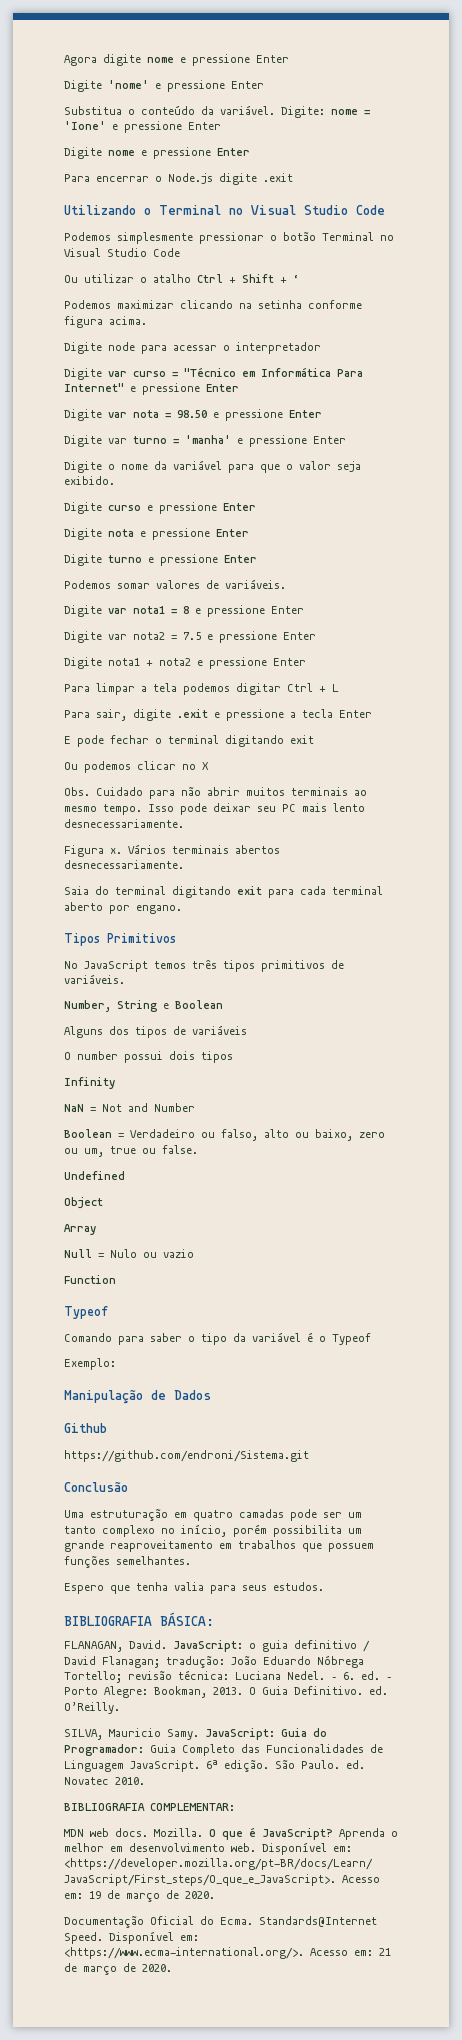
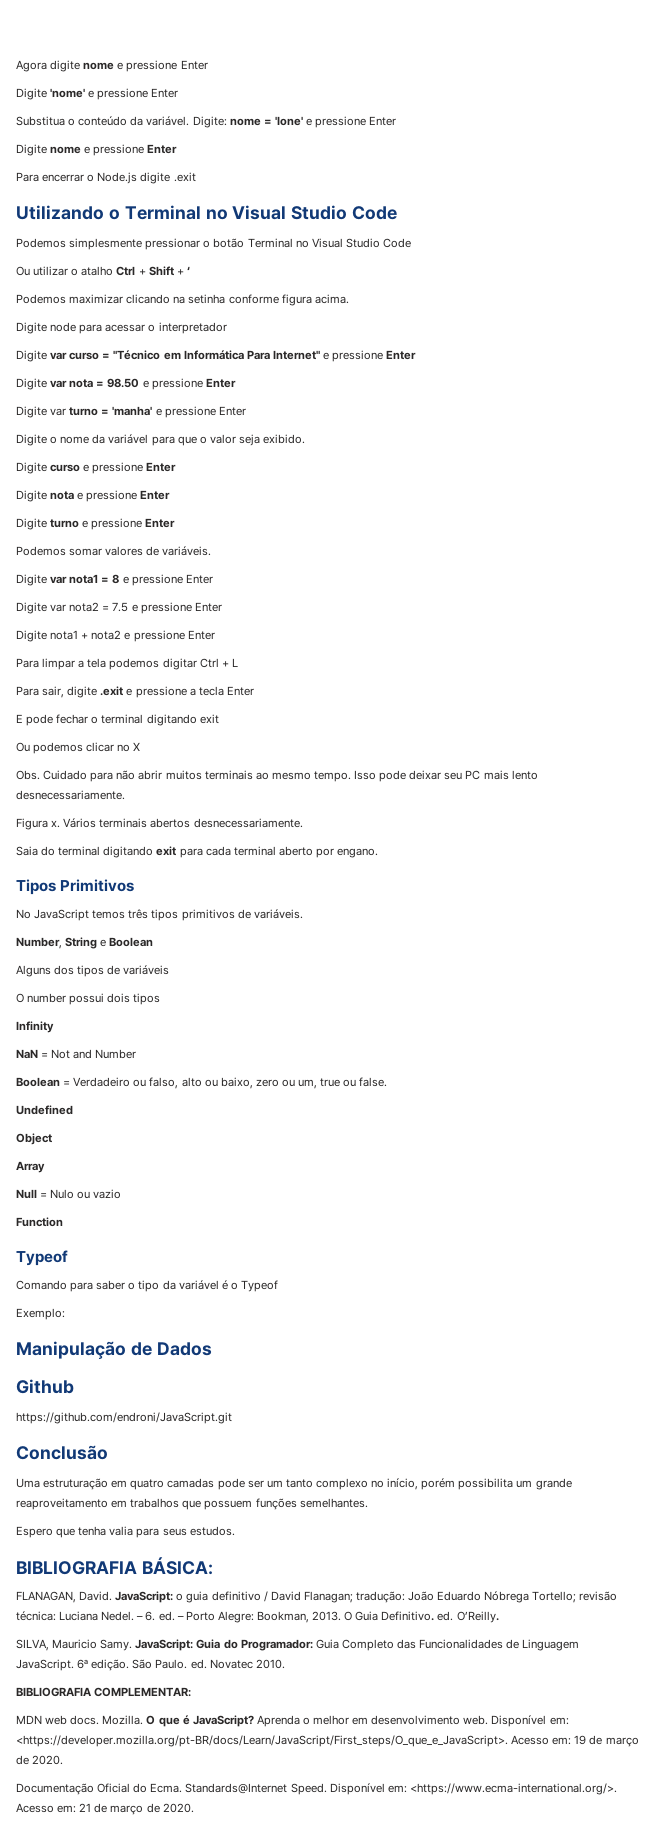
- https://github.com/endroni/Sistema.git
+ https://github.com/endroni/JavaScript.git

